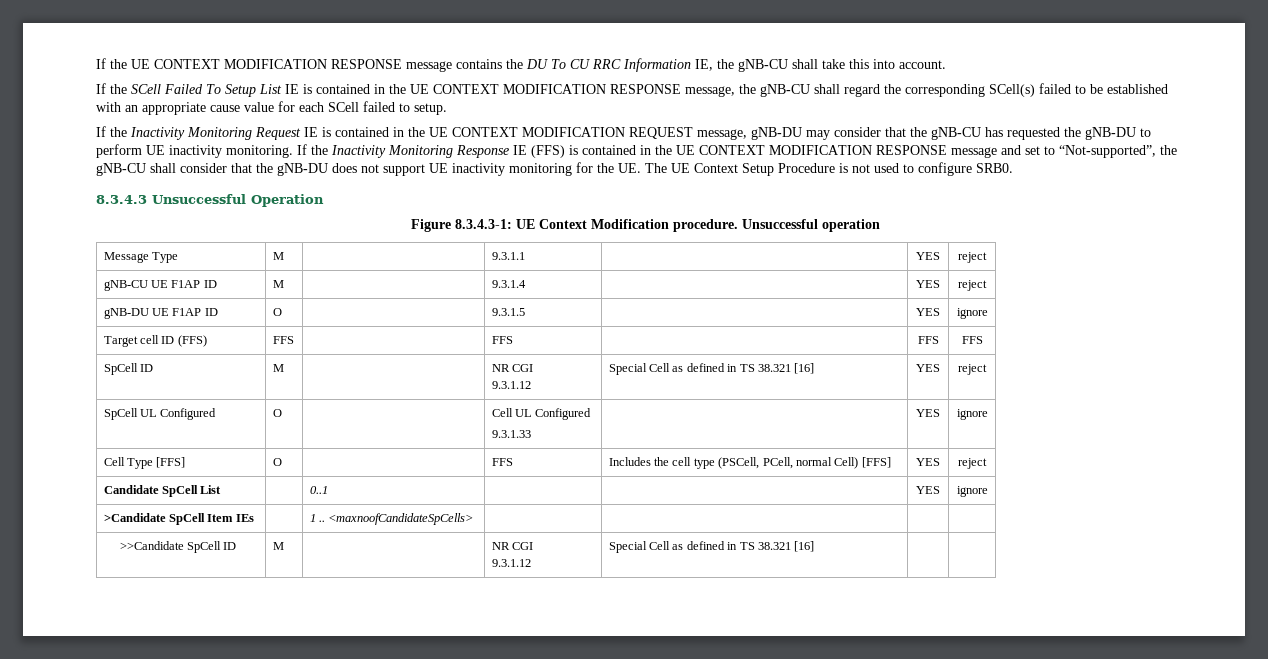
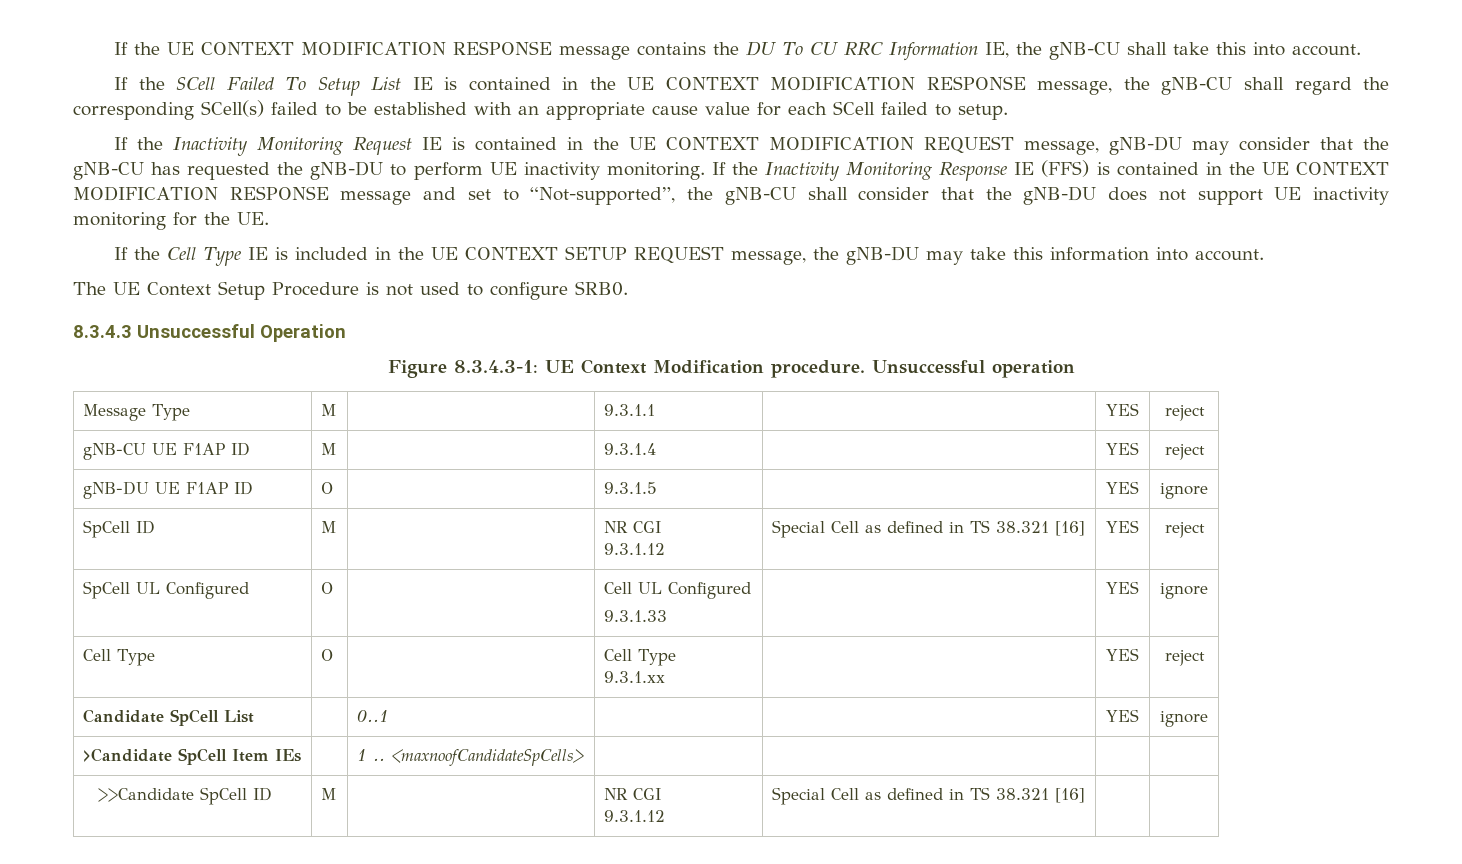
- If the Inactivity Monitoring Response IE (FFS) is contained in the UE CONTEXT MODIFICATION RESPONSE message and set to “Not-supported”, the gNB-CU shall consider that the gNB-DU does not support UE inactivity monitoring for the UE. The UE Context Setup Procedure is not used to configure SRB0.
+ If the Inactivity Monitoring Response IE (FFS) is contained in the UE CONTEXT MODIFICATION RESPONSE message and set to “Not-supported”, the gNB-CU shall consider that the gNB-DU does not support UE inactivity monitoring for the UE.
+ If the Cell Type IE is included in the UE CONTEXT SETUP REQUEST message, the gNB-DU may take this information into account.
+ The UE Context Setup Procedure is not used to configure SRB0.
- Target cell ID (FFS) | FFS | | FFS | | FFS | FFS
- Cell Type [FFS] | O | | FFS | Includes the cell type (PSCell, PCell, normal Cell) [FFS] | YES | reject
+ Cell Type | O | | Cell Type
+ 9.3.1.xx | | YES | reject

